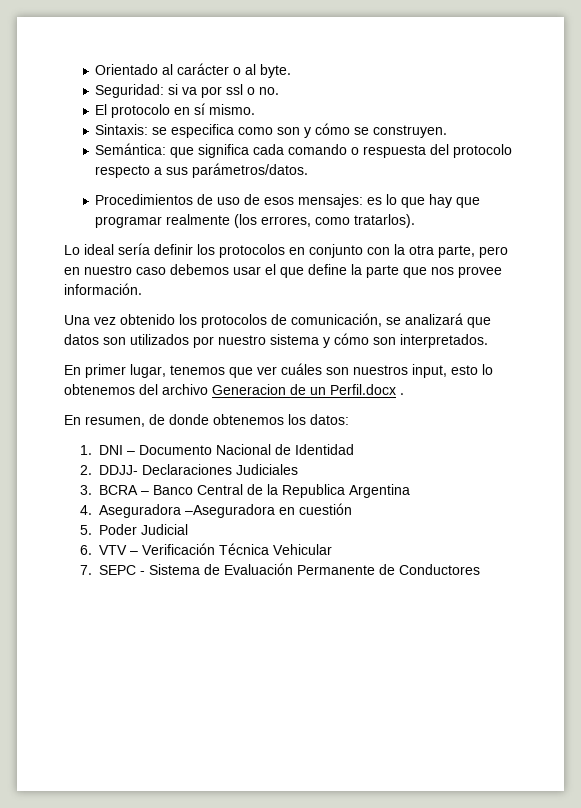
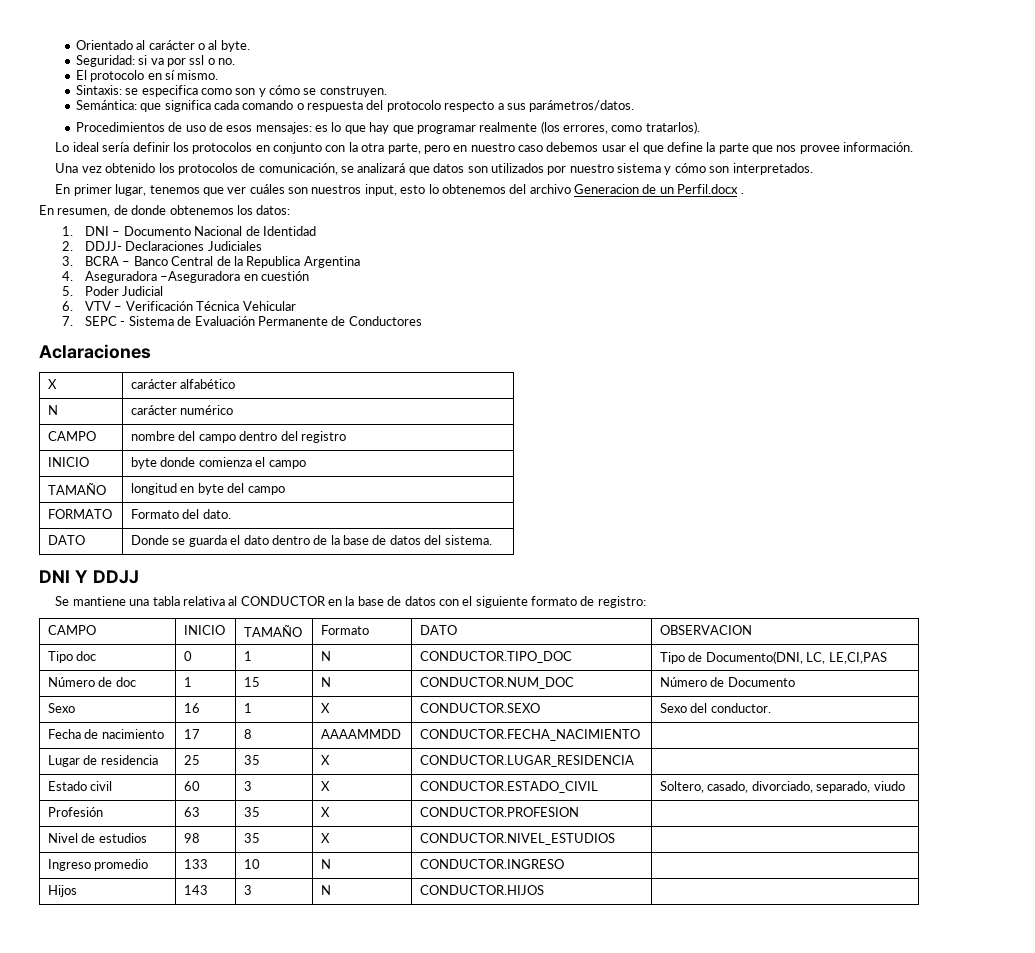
+ Aclaraciones
+ X | carácter alfabético
+ N | carácter numérico
+ CAMPO | nombre del campo dentro del registro
+ INICIO | byte donde comienza el campo
+ TAMAÑO | longitud en byte del campo
+ FORMATO | Formato del dato.
+ DATO | Donde se guarda el dato dentro de la base de datos del sistema.
+ DNI Y DDJJ
+ Se mantiene una tabla relativa al CONDUCTOR en la base de datos con el siguiente formato de registro:
+ CAMPO | INICIO | TAMAÑO | Formato | DATO | OBSERVACION
+ Tipo doc | 0 | 1 | N | CONDUCTOR.TIPO_DOC | Tipo de Documento(DNI, LC, LE,CI,PAS
+ Número de doc | 1 | 15 | N | CONDUCTOR.NUM_DOC | Número de Documento
+ Sexo | 16 | 1 | X | CONDUCTOR.SEXO | Sexo del conductor.
+ Fecha de nacimiento | 17 | 8 | AAAAMMDD | CONDUCTOR.FECHA_NACIMIENTO |
+ Lugar de residencia | 25 | 35 | X | CONDUCTOR.LUGAR_RESIDENCIA |
+ Estado civil | 60 | 3 | X | CONDUCTOR.ESTADO_CIVIL | Soltero, casado, divorciado, separado, viudo
+ Profesión | 63 | 35 | X | CONDUCTOR.PROFESION |
+ Nivel de estudios | 98 | 35 | X | CONDUCTOR.NIVEL_ESTUDIOS |
+ Ingreso promedio | 133 | 10 | N | CONDUCTOR.INGRESO |
+ Hijos | 143 | 3 | N | CONDUCTOR.HIJOS |

